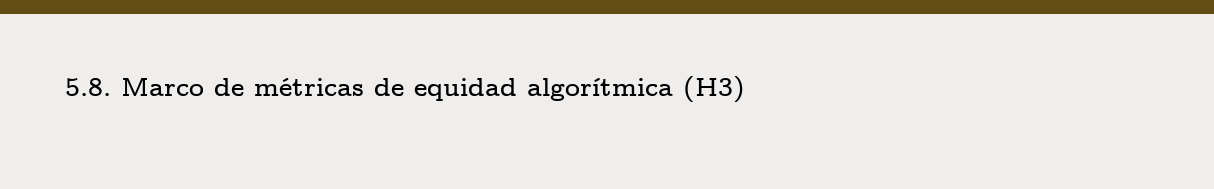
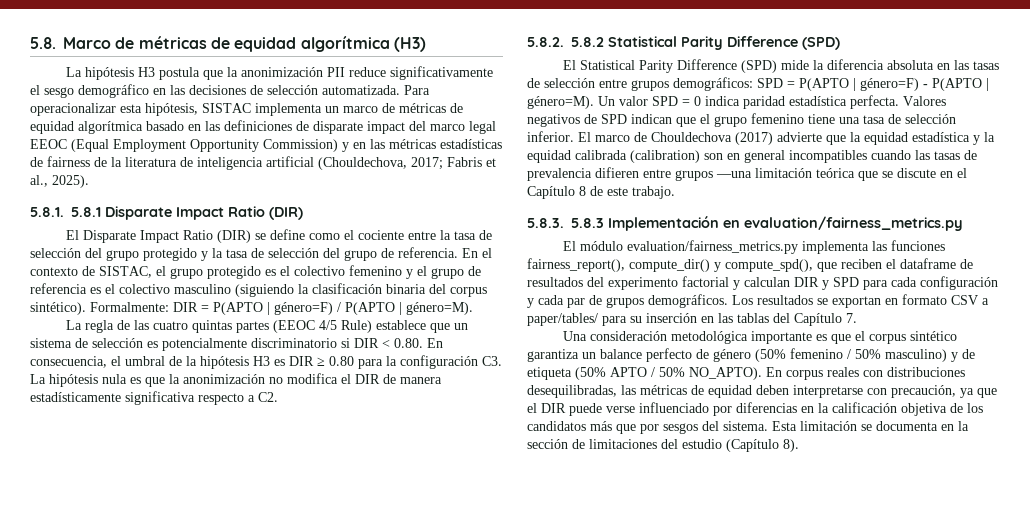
+ La hipótesis H3 postula que la anonimización PII reduce significativamente el sesgo demográfico en las decisiones de selección automatizada. Para operacionalizar esta hipótesis, SISTAC implementa un marco de métricas de equidad algorítmica basado en las definiciones de disparate impact del marco legal EEOC (Equal Employment Opportunity Commission) y en las métricas estadísticas de fairness de la literatura de inteligencia artificial (Chouldechova, 2017; Fabris et al., 2025).
+ 5.8.1. 5.8.1 Disparate Impact Ratio (DIR)
+ El Disparate Impact Ratio (DIR) se define como el cociente entre la tasa de selección del grupo protegido y la tasa de selección del grupo de referencia. En el contexto de SISTAC, el grupo protegido es el colectivo femenino y el grupo de referencia es el colectivo masculino (siguiendo la clasificación binaria del corpus sintético). Formalmente: DIR = P(APTO | género=F) / P(APTO | género=M).
+ La regla de las cuatro quintas partes (EEOC 4/5 Rule) establece que un sistema de selección es potencialmente discriminatorio si DIR < 0.80. En consecuencia, el umbral de la hipótesis H3 es DIR ≥ 0.80 para la configuración C3. La hipótesis nula es que la anonimización no modifica el DIR de manera estadísticamente significativa respecto a C2.
+ 5.8.2. 5.8.2 Statistical Parity Difference (SPD)
+ El Statistical Parity Difference (SPD) mide la diferencia absoluta en las tasas de selección entre grupos demográficos: SPD = P(APTO | género=F) - P(APTO | género=M). Un valor SPD = 0 indica paridad estadística perfecta. Valores negativos de SPD indican que el grupo femenino tiene una tasa de selección inferior. El marco de Chouldechova (2017) advierte que la equidad estadística y la equidad calibrada (calibration) son en general incompatibles cuando las tasas de prevalencia difieren entre grupos —una limitación teórica que se discute en el Capítulo 8 de este trabajo.
+ 5.8.3. 5.8.3 Implementación en evaluation/fairness_metrics.py
+ El módulo evaluation/fairness_metrics.py implementa las funciones fairness_report(), compute_dir() y compute_spd(), que reciben el dataframe de resultados del experimento factorial y calculan DIR y SPD para cada configuración y cada par de grupos demográficos. Los resultados se exportan en formato CSV a paper/tables/ para su inserción en las tablas del Capítulo 7.
+ Una consideración metodológica importante es que el corpus sintético garantiza un balance perfecto de género (50% femenino / 50% masculino) y de etiqueta (50% APTO / 50% NO_APTO). En corpus reales con distribuciones desequilibradas, las métricas de equidad deben interpretarse con precaución, ya que el DIR puede verse influenciado por diferencias en la calificación objetiva de los candidatos más que por sesgos del sistema. Esta limitación se documenta en la sección de limitaciones del estudio (Capítulo 8).

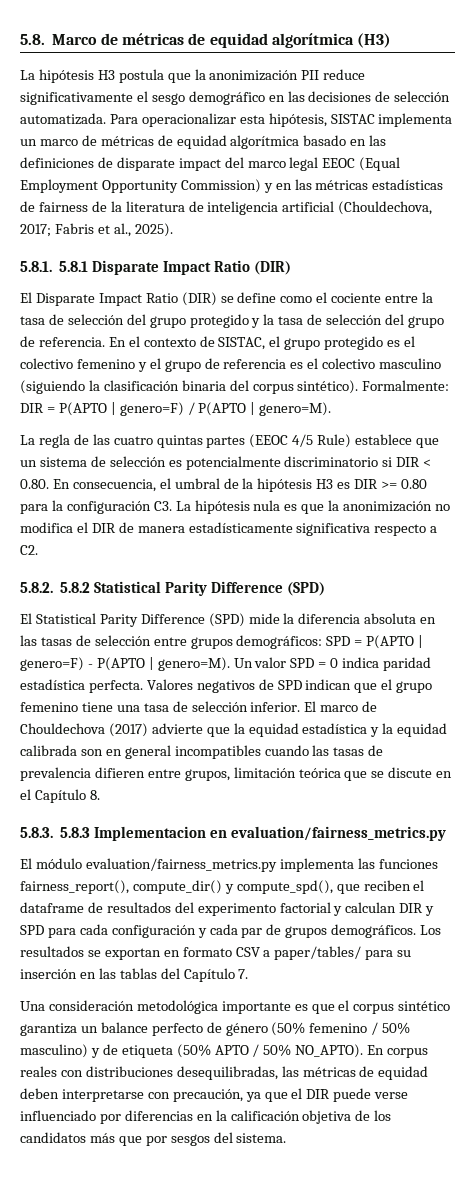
- Formalmente: DIR = P(APTO | género=F) / P(APTO | género=M).
+ Formalmente: DIR = P(APTO | genero=F) / P(APTO | genero=M).
- La regla de las cuatro quintas partes (EEOC 4/5 Rule) establece que un sistema de selección es potencialmente discriminatorio si DIR < 0.80. En consecuencia, el umbral de la hipótesis H3 es DIR ≥ 0.80 para la configuración C3. La hipótesis nula es que la anonimización no modifica el DIR de manera estadísticamente significativa respecto a C2.
+ La regla de las cuatro quintas partes (EEOC 4/5 Rule) establece que un sistema de selección es potencialmente discriminatorio si DIR < 0.80. En consecuencia, el umbral de la hipótesis H3 es DIR >= 0.80 para la configuración C3. La hipótesis nula es que la anonimización no modifica el DIR de manera estadísticamente significativa respecto a C2.
- El Statistical Parity Difference (SPD) mide la diferencia absoluta en las tasas de selección entre grupos demográficos: SPD = P(APTO | género=F) - P(APTO | género=M).
+ El Statistical Parity Difference (SPD) mide la diferencia absoluta en las tasas de selección entre grupos demográficos: SPD = P(APTO | genero=F) - P(APTO | genero=M).
- El marco de Chouldechova (2017) advierte que la equidad estadística y la equidad calibrada (calibration) son en general incompatibles cuando las tasas de prevalencia difieren entre grupos —una limitación teórica que se discute en el Capítulo 8 de este trabajo.
+ El marco de Chouldechova (2017) advierte que la equidad estadística y la equidad calibrada son en general incompatibles cuando las tasas de prevalencia difieren entre grupos, limitación teórica que se discute en el Capítulo 8.
- 5.8.3. 5.8.3 Implementación en evaluation/fairness_metrics.py
+ 5.8.3. 5.8.3 Implementacion en evaluation/fairness_metrics.py
- Esta limitación se documenta en la sección de limitaciones del estudio (Capítulo 8).

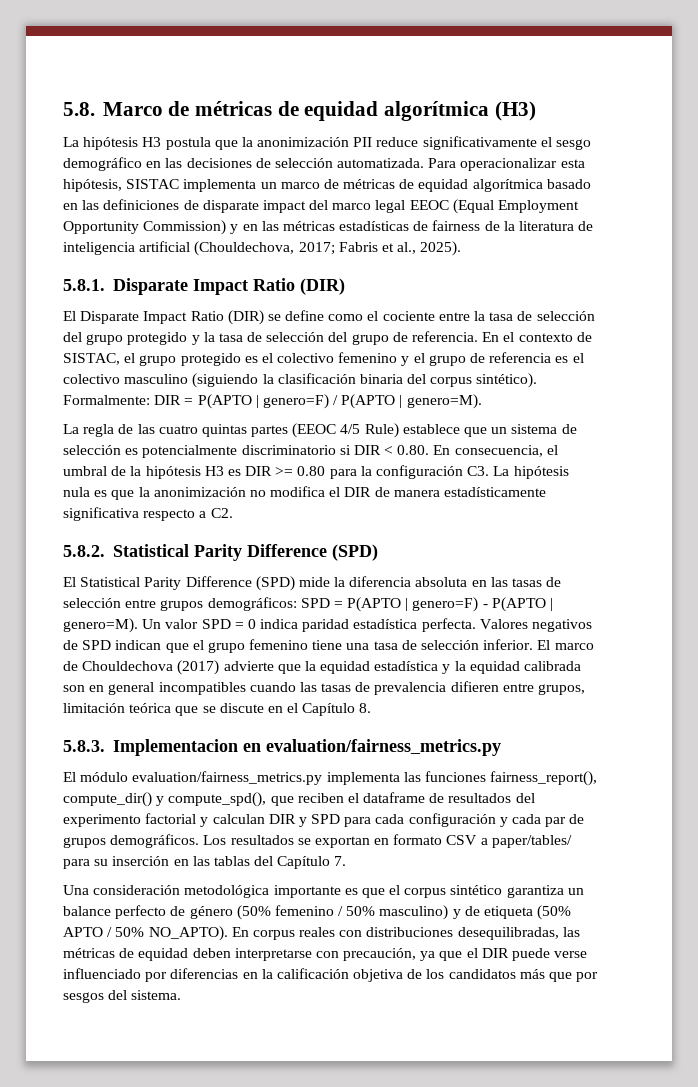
- 5.8.1. 5.8.1 Disparate Impact Ratio (DIR)
+ 5.8.1. Disparate Impact Ratio (DIR)
- 5.8.2. 5.8.2 Statistical Parity Difference (SPD)
+ 5.8.2. Statistical Parity Difference (SPD)
- 5.8.3. 5.8.3 Implementacion en evaluation/fairness_metrics.py
+ 5.8.3. Implementacion en evaluation/fairness_metrics.py

